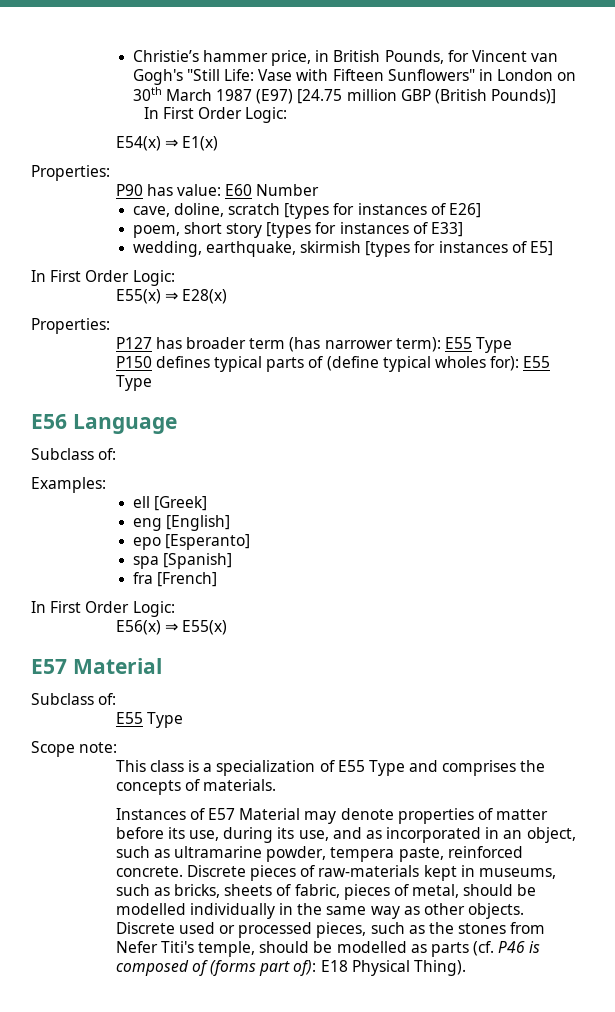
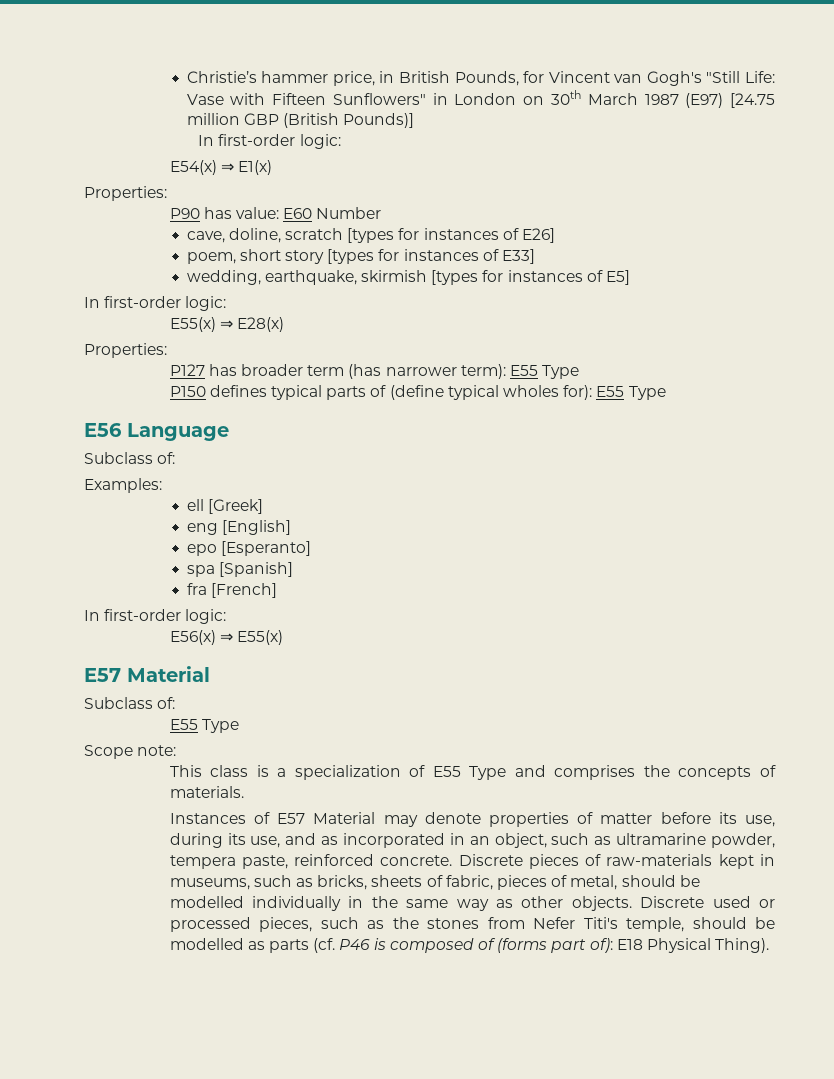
  Christie’s hammer price, in British Pounds, for Vincent van Gogh's "Still Life: Vase with Fifteen Sunflowers" in London on 30th March 1987 (E97) [24.75 million GBP (British Pounds)]
- In First Order Logic:
+ In first-order logic:
  wedding, earthquake, skirmish [types for instances of E5]
- In First Order Logic:
+ In first-order logic:
  fra [French]
- In First Order Logic:
+ In first-order logic:

